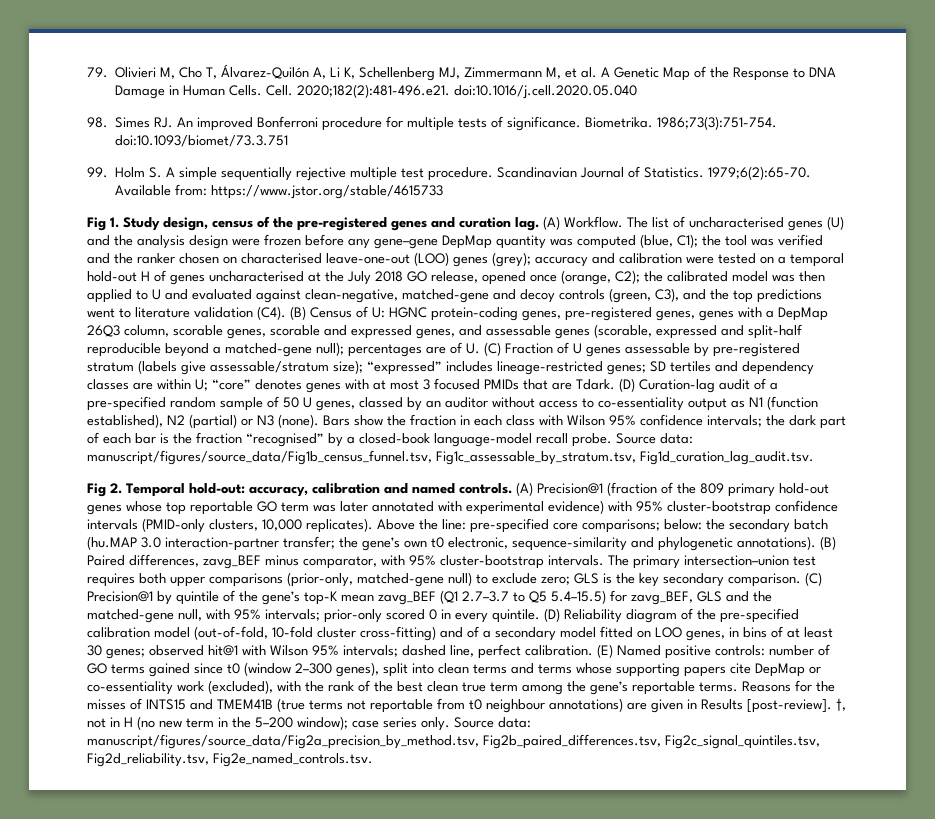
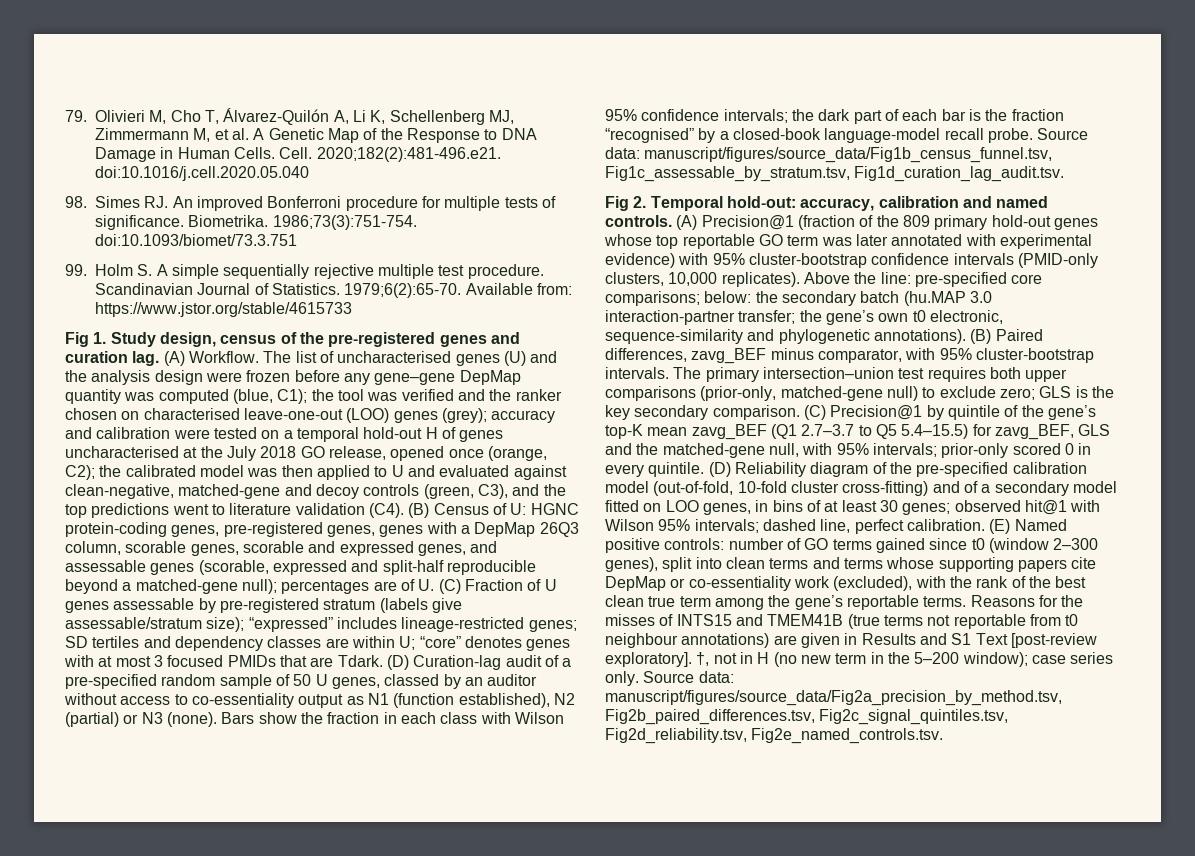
- Reasons for the misses of INTS15 and TMEM41B (true terms not reportable from t0 neighbour annotations) are given in Results [post-review].
+ Reasons for the misses of INTS15 and TMEM41B (true terms not reportable from t0 neighbour annotations) are given in Results and S1 Text [post-review exploratory].

